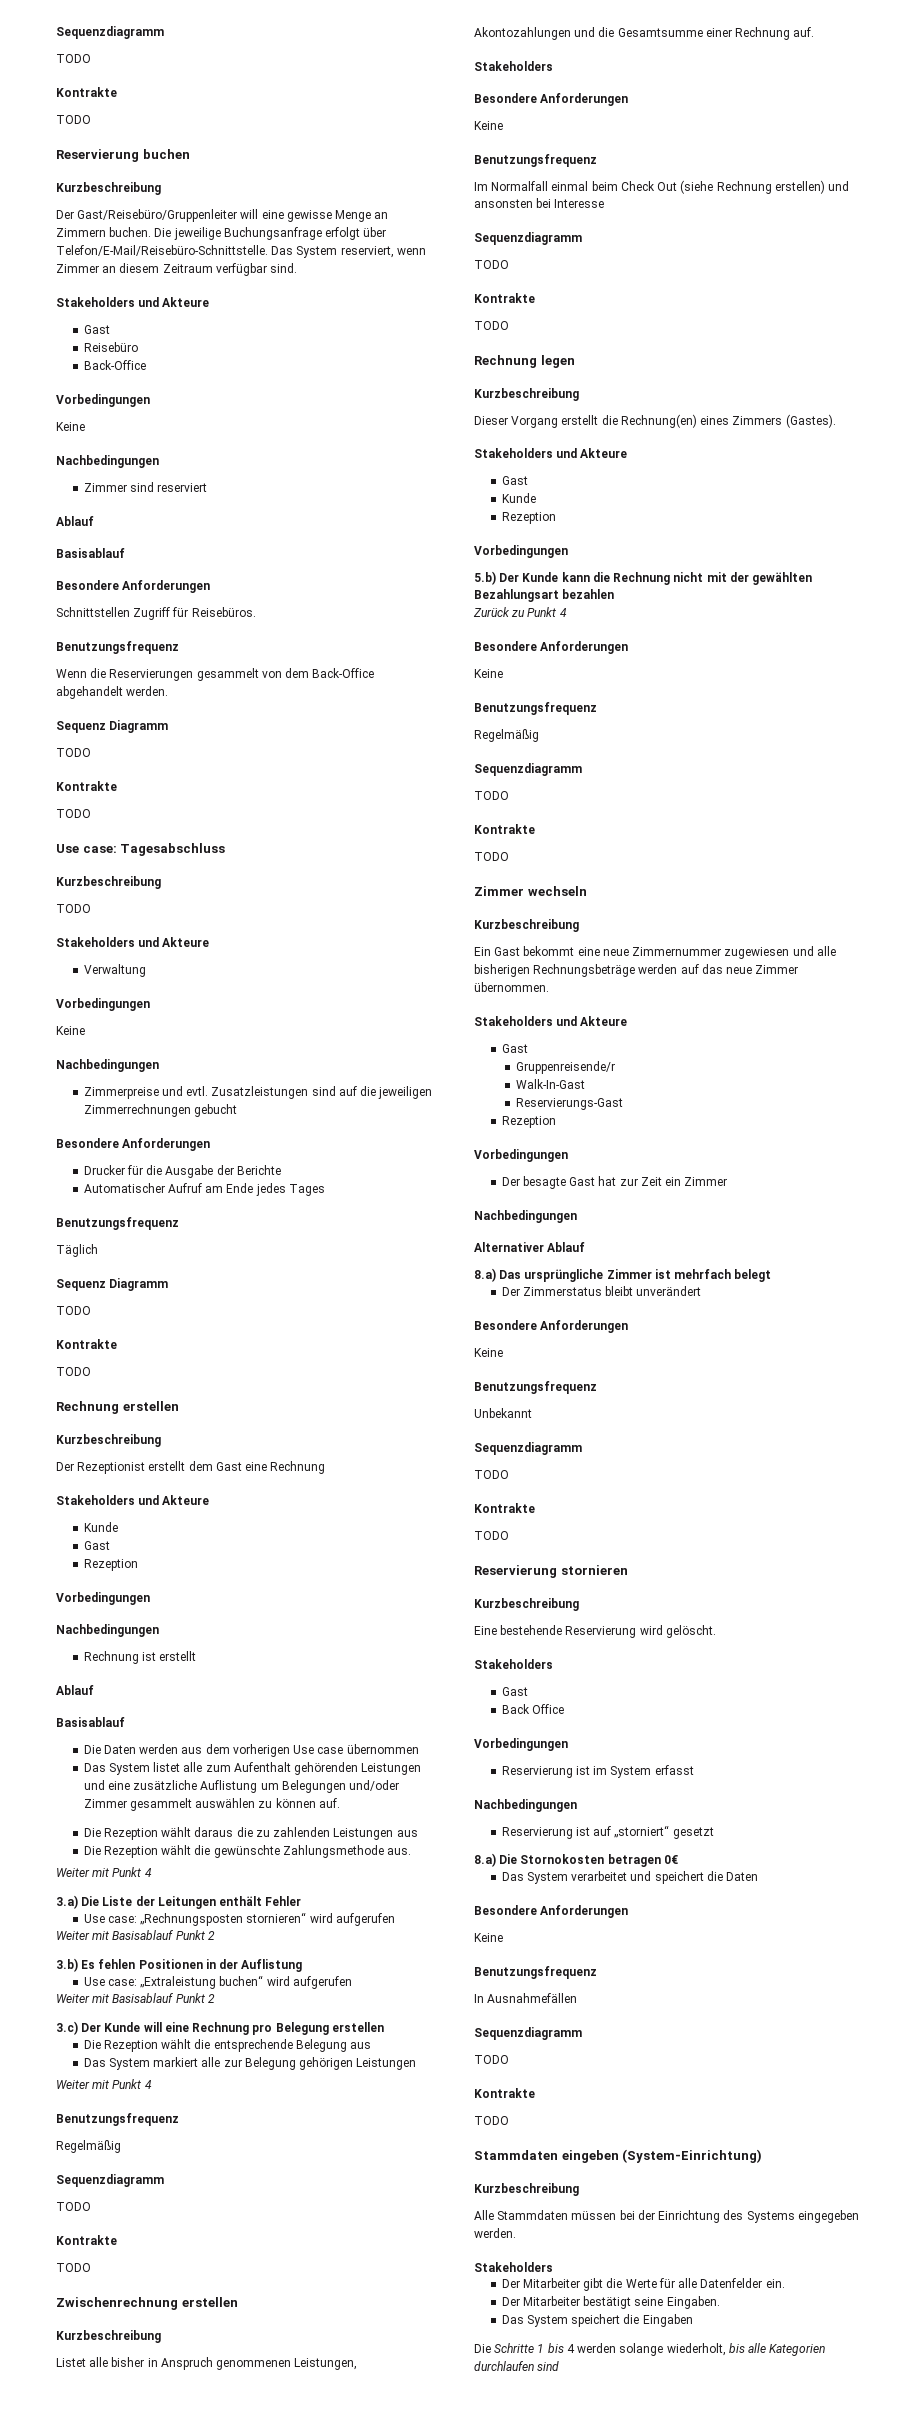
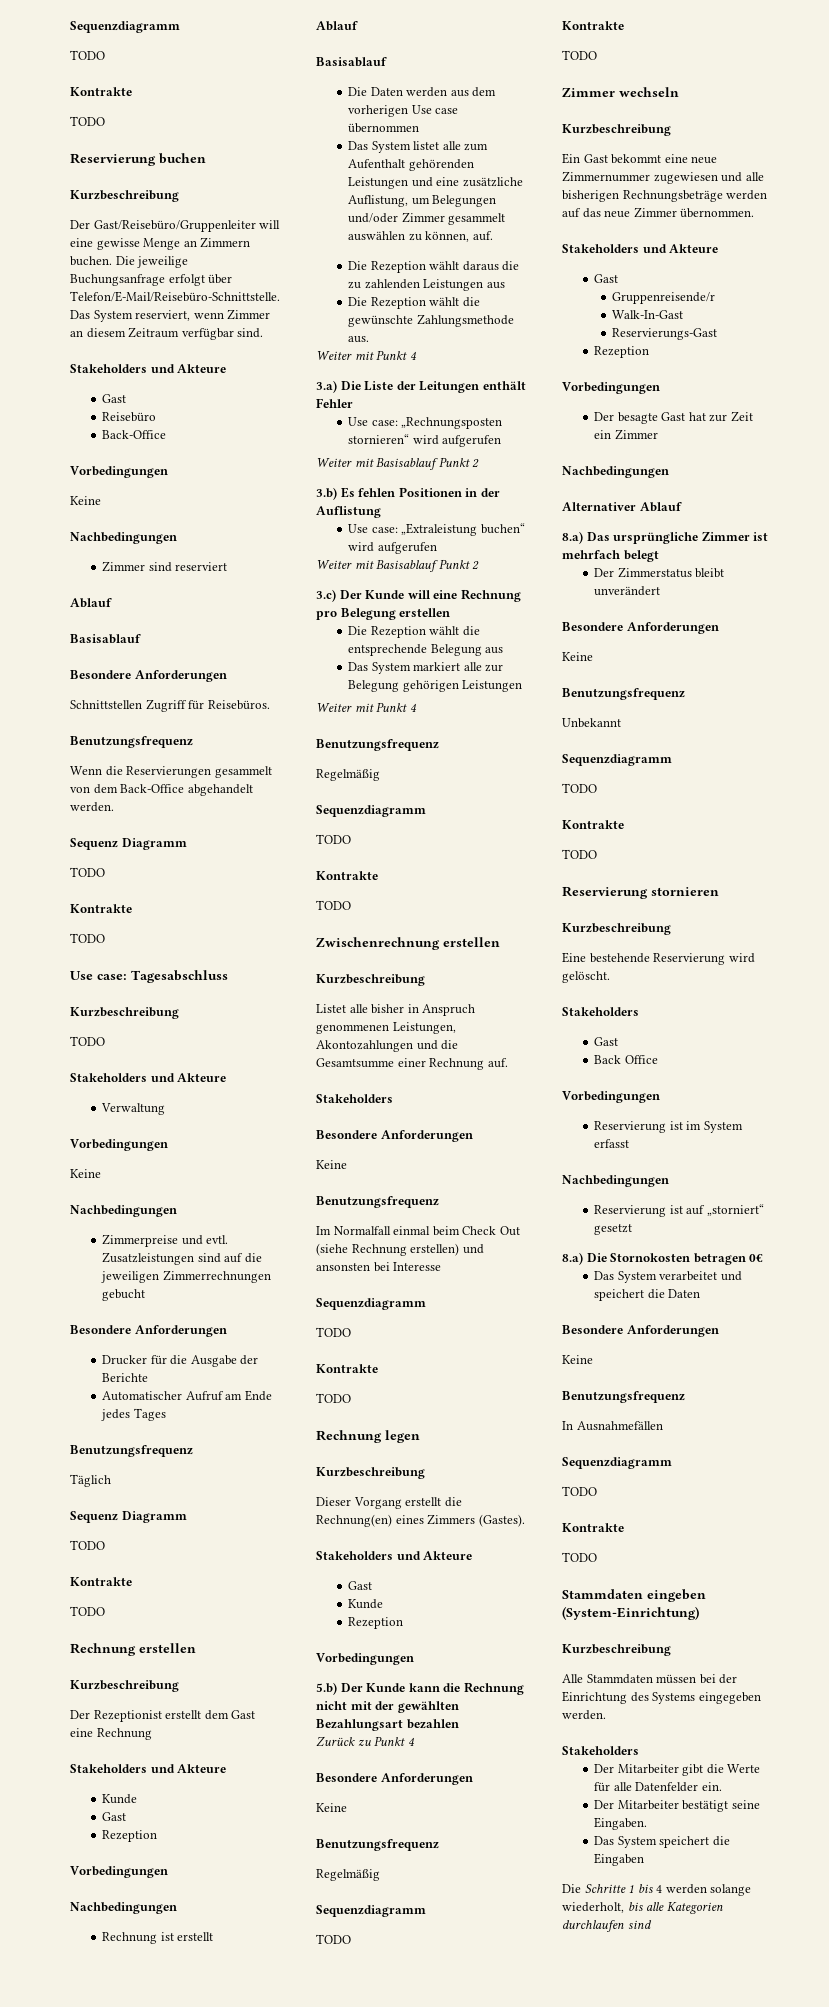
- Das System listet alle zum Aufenthalt gehörenden Leistungen und eine zusätzliche Auflistung um Belegungen und/oder Zimmer gesammelt auswählen zu können auf.
+ Das System listet alle zum Aufenthalt gehörenden Leistungen und eine zusätzliche Auflistung, um Belegungen und/oder Zimmer gesammelt auswählen zu können, auf.

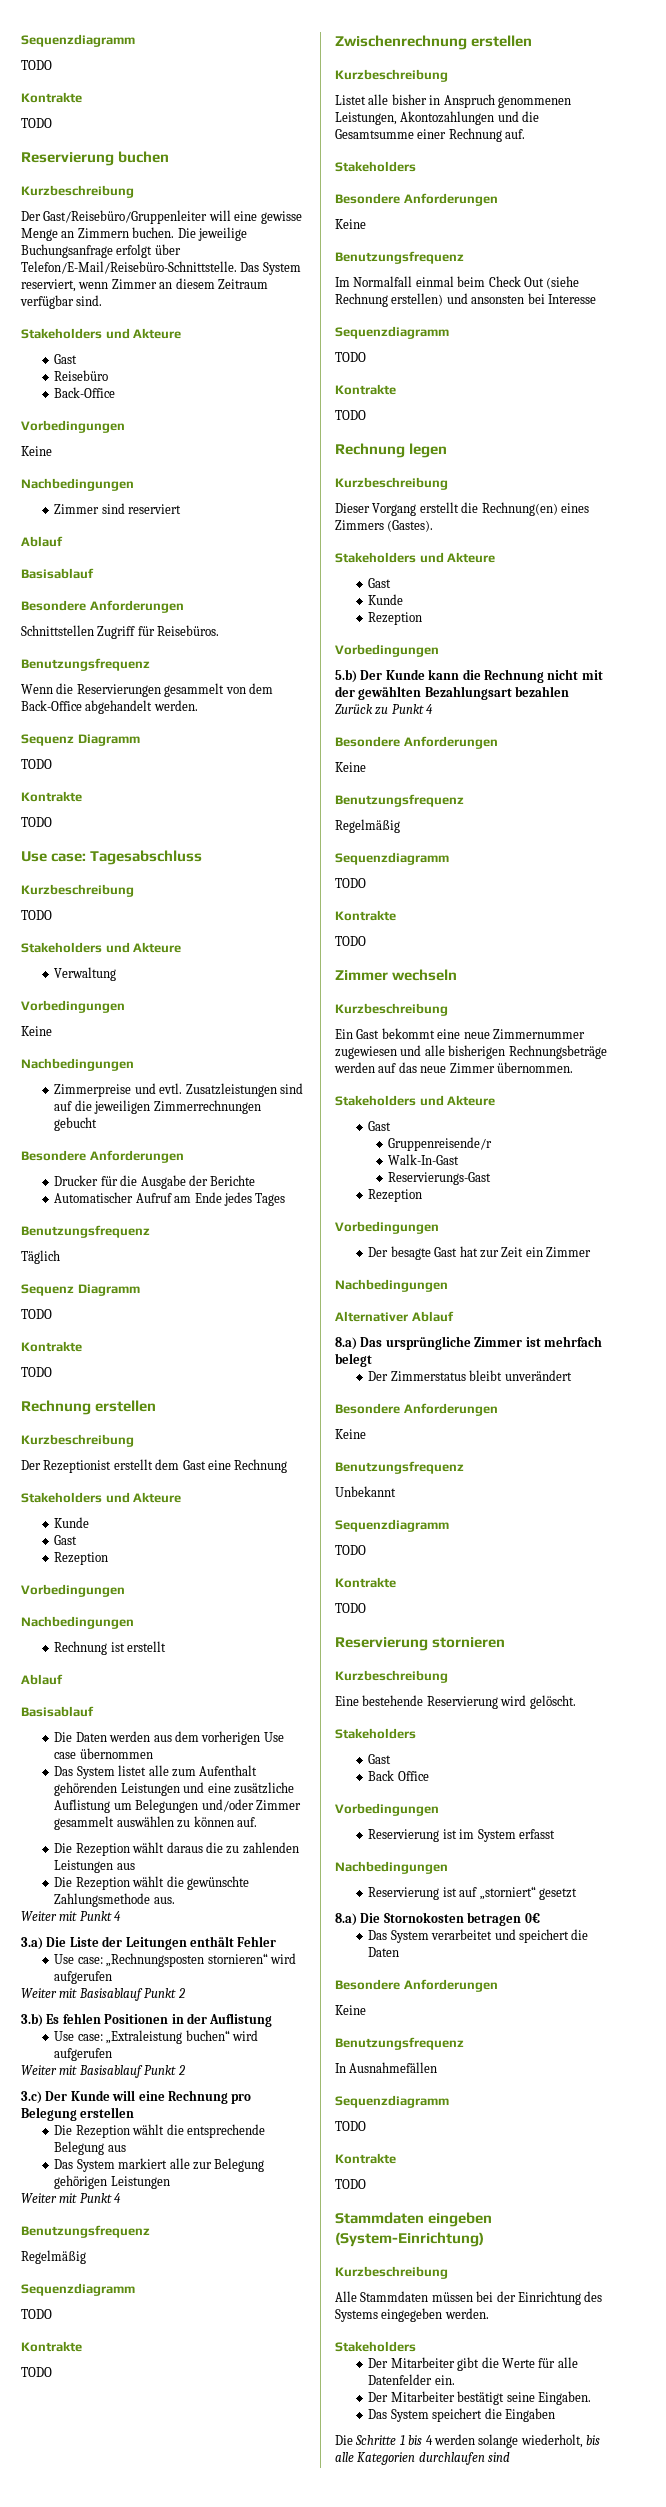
- Das System listet alle zum Aufenthalt gehörenden Leistungen und eine zusätzliche Auflistung, um Belegungen und/oder Zimmer gesammelt auswählen zu können, auf.
+ Das System listet alle zum Aufenthalt gehörenden Leistungen und eine zusätzliche Auflistung um Belegungen und/oder Zimmer gesammelt auswählen zu können auf.

